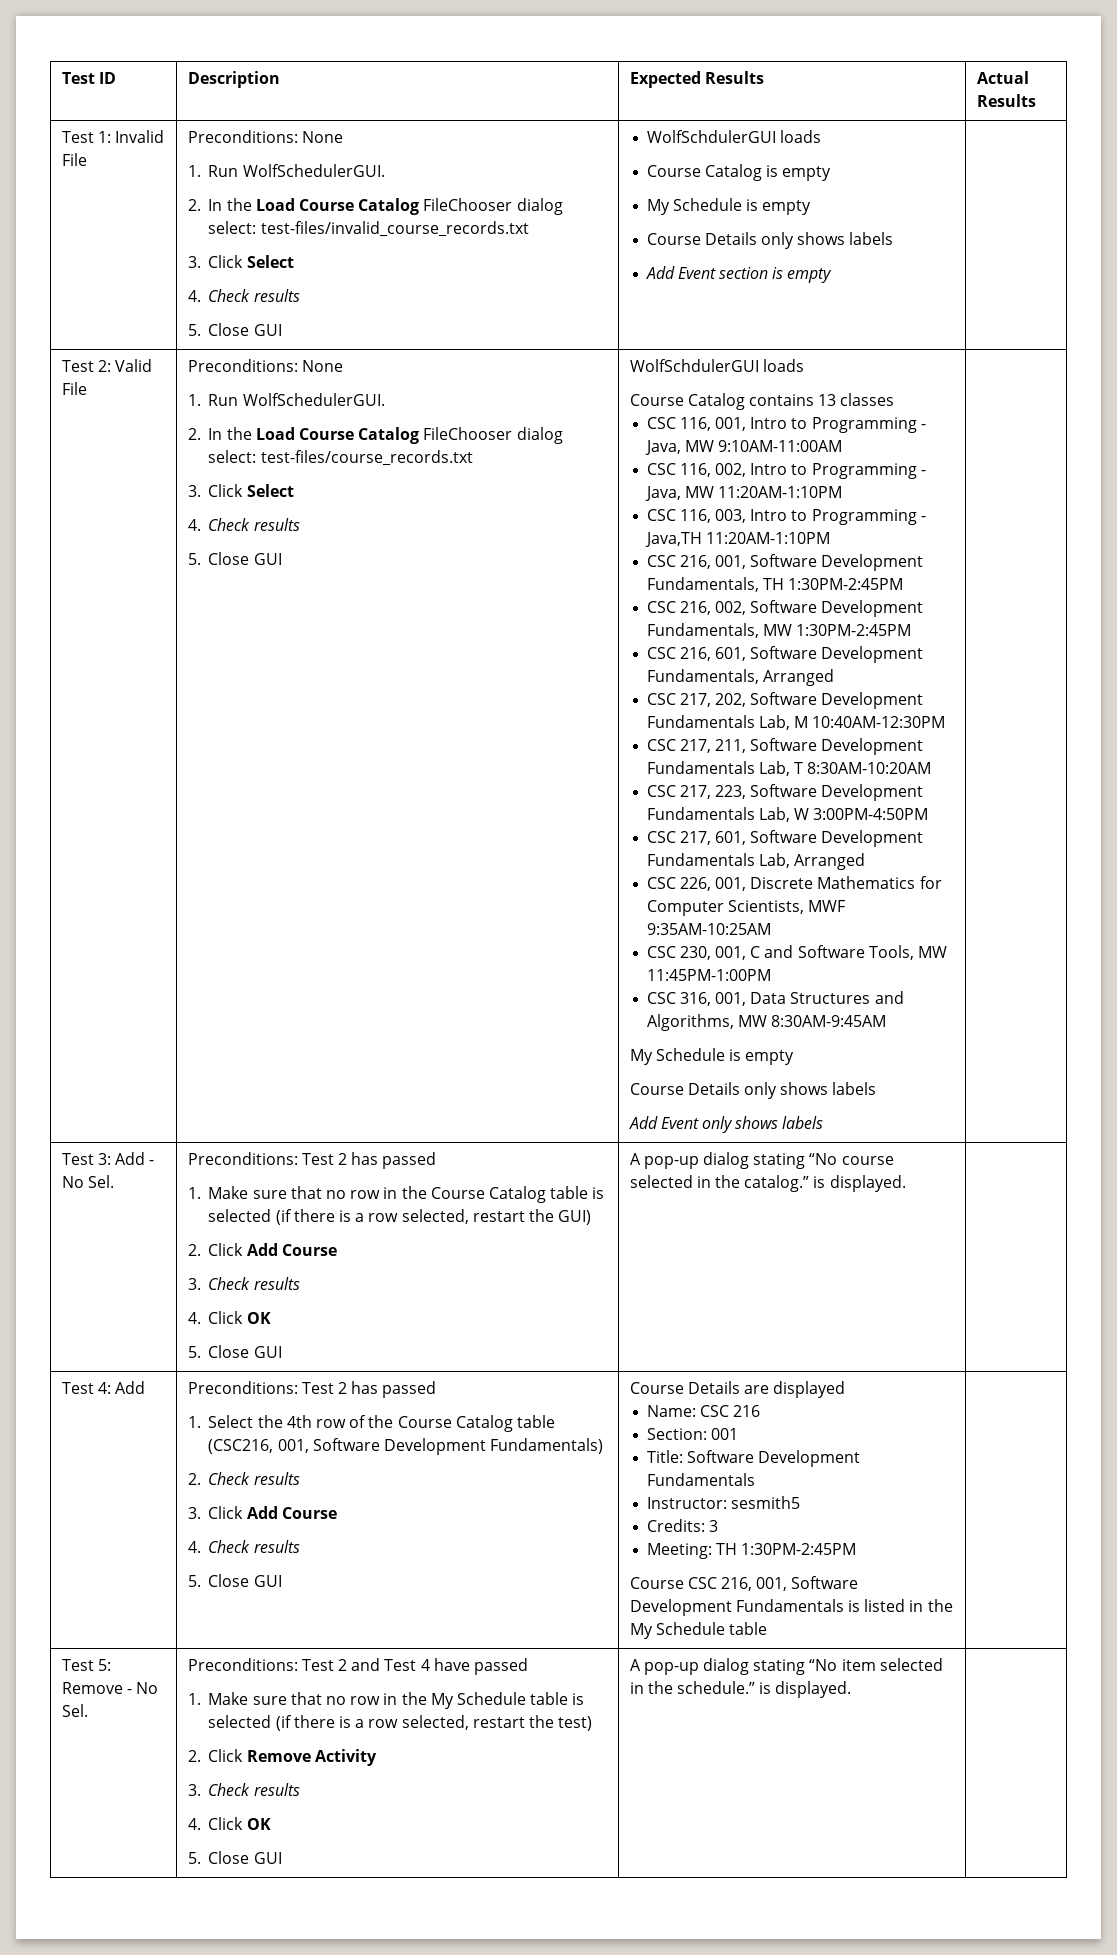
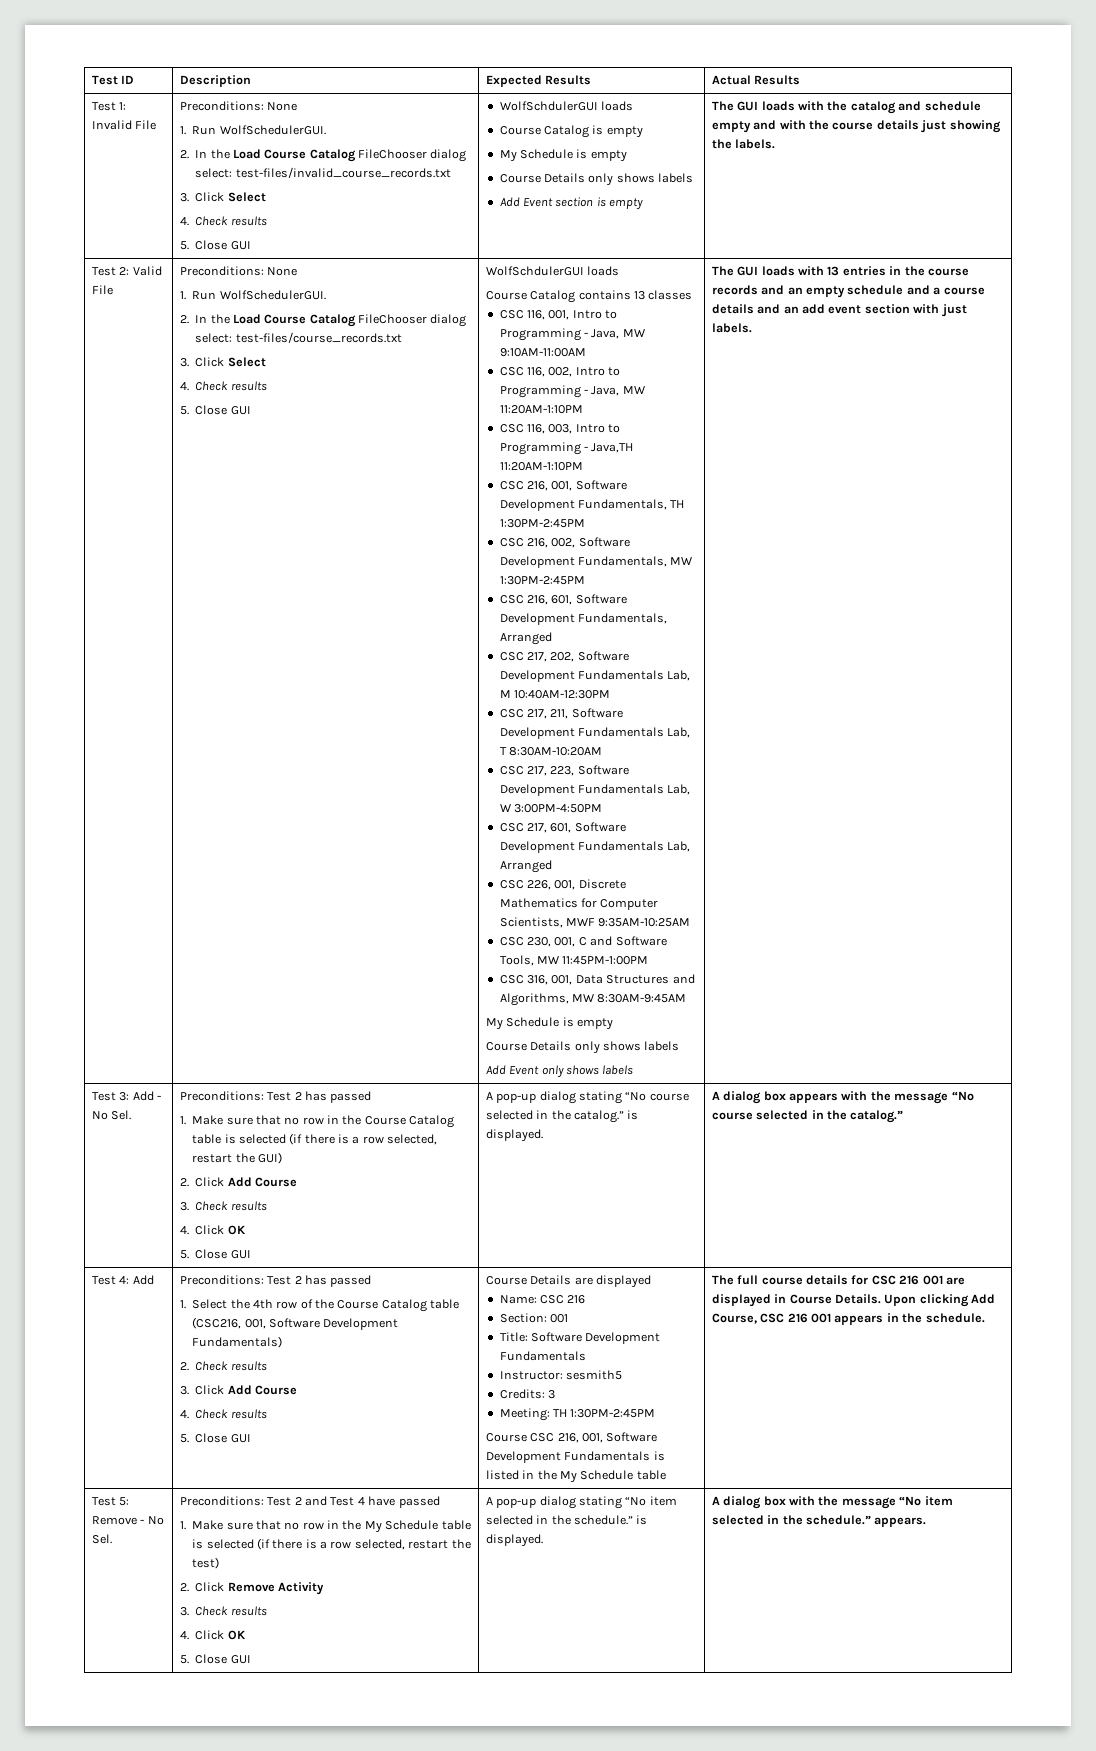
+ The GUI loads with the catalog and schedule empty and with the course details just showing the labels.
+ The GUI loads with 13 entries in the course records and an empty schedule and a course details and an add event section with just labels.
+ A dialog box appears with the message “No course selected in the catalog.”
+ The full course details for CSC 216 001 are displayed in Course Details. Upon clicking Add Course, CSC 216 001 appears in the schedule.
+ A dialog box with the message “No item selected in the schedule.” appears.

